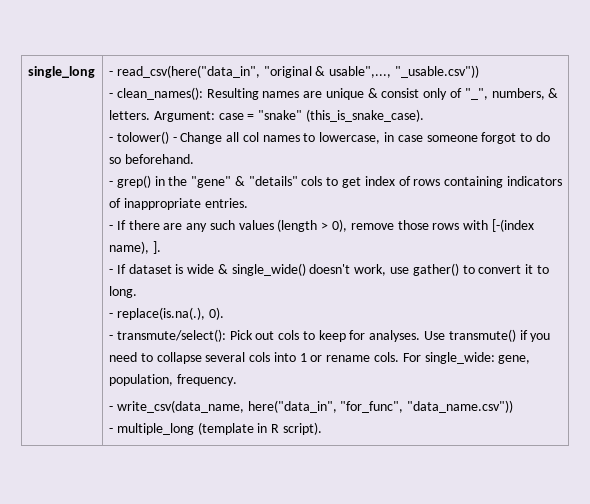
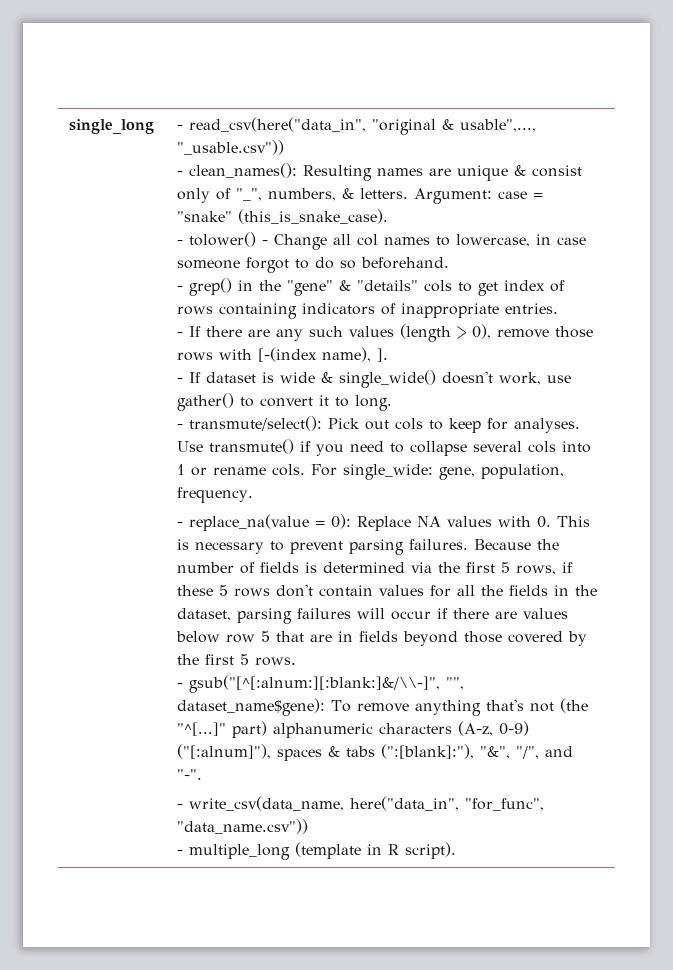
- - replace(is.na(.), 0).
+ - replace_na(value = 0): Replace NA values with 0. This is necessary to prevent parsing failures. Because the number of fields is determined via the first 5 rows, if these 5 rows don't contain values for all the fields in the dataset, parsing failures will occur if there are values below row 5 that are in fields beyond those covered by the first 5 rows.
+ - gsub("[^[:alnum:][:blank:]&/\\-]", "", dataset_name$gene): To remove anything that's not (the "^[...]" part) alphanumeric characters (A-z, 0-9) ("[:alnum]"), spaces & tabs (":[blank]:"), "&", "/", and "-".

